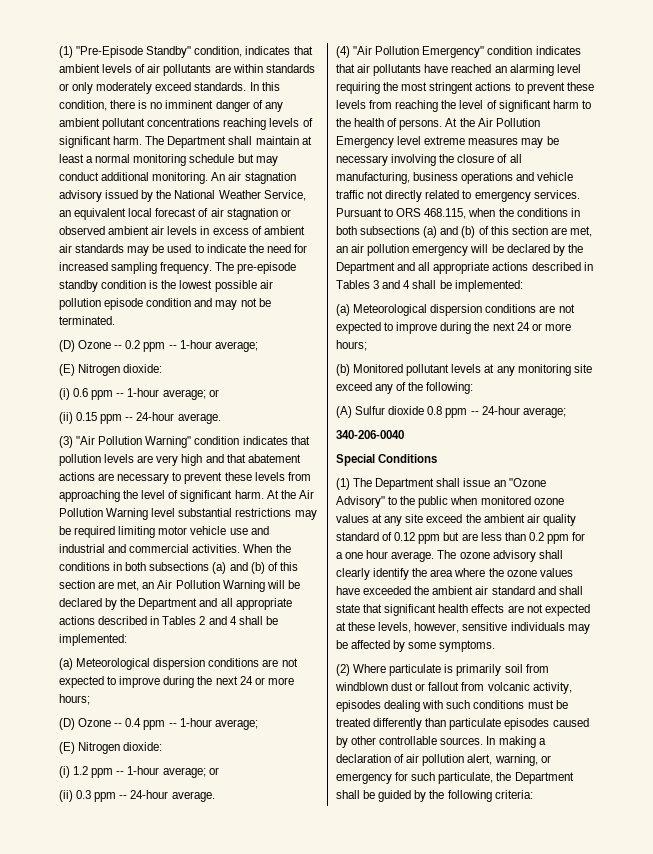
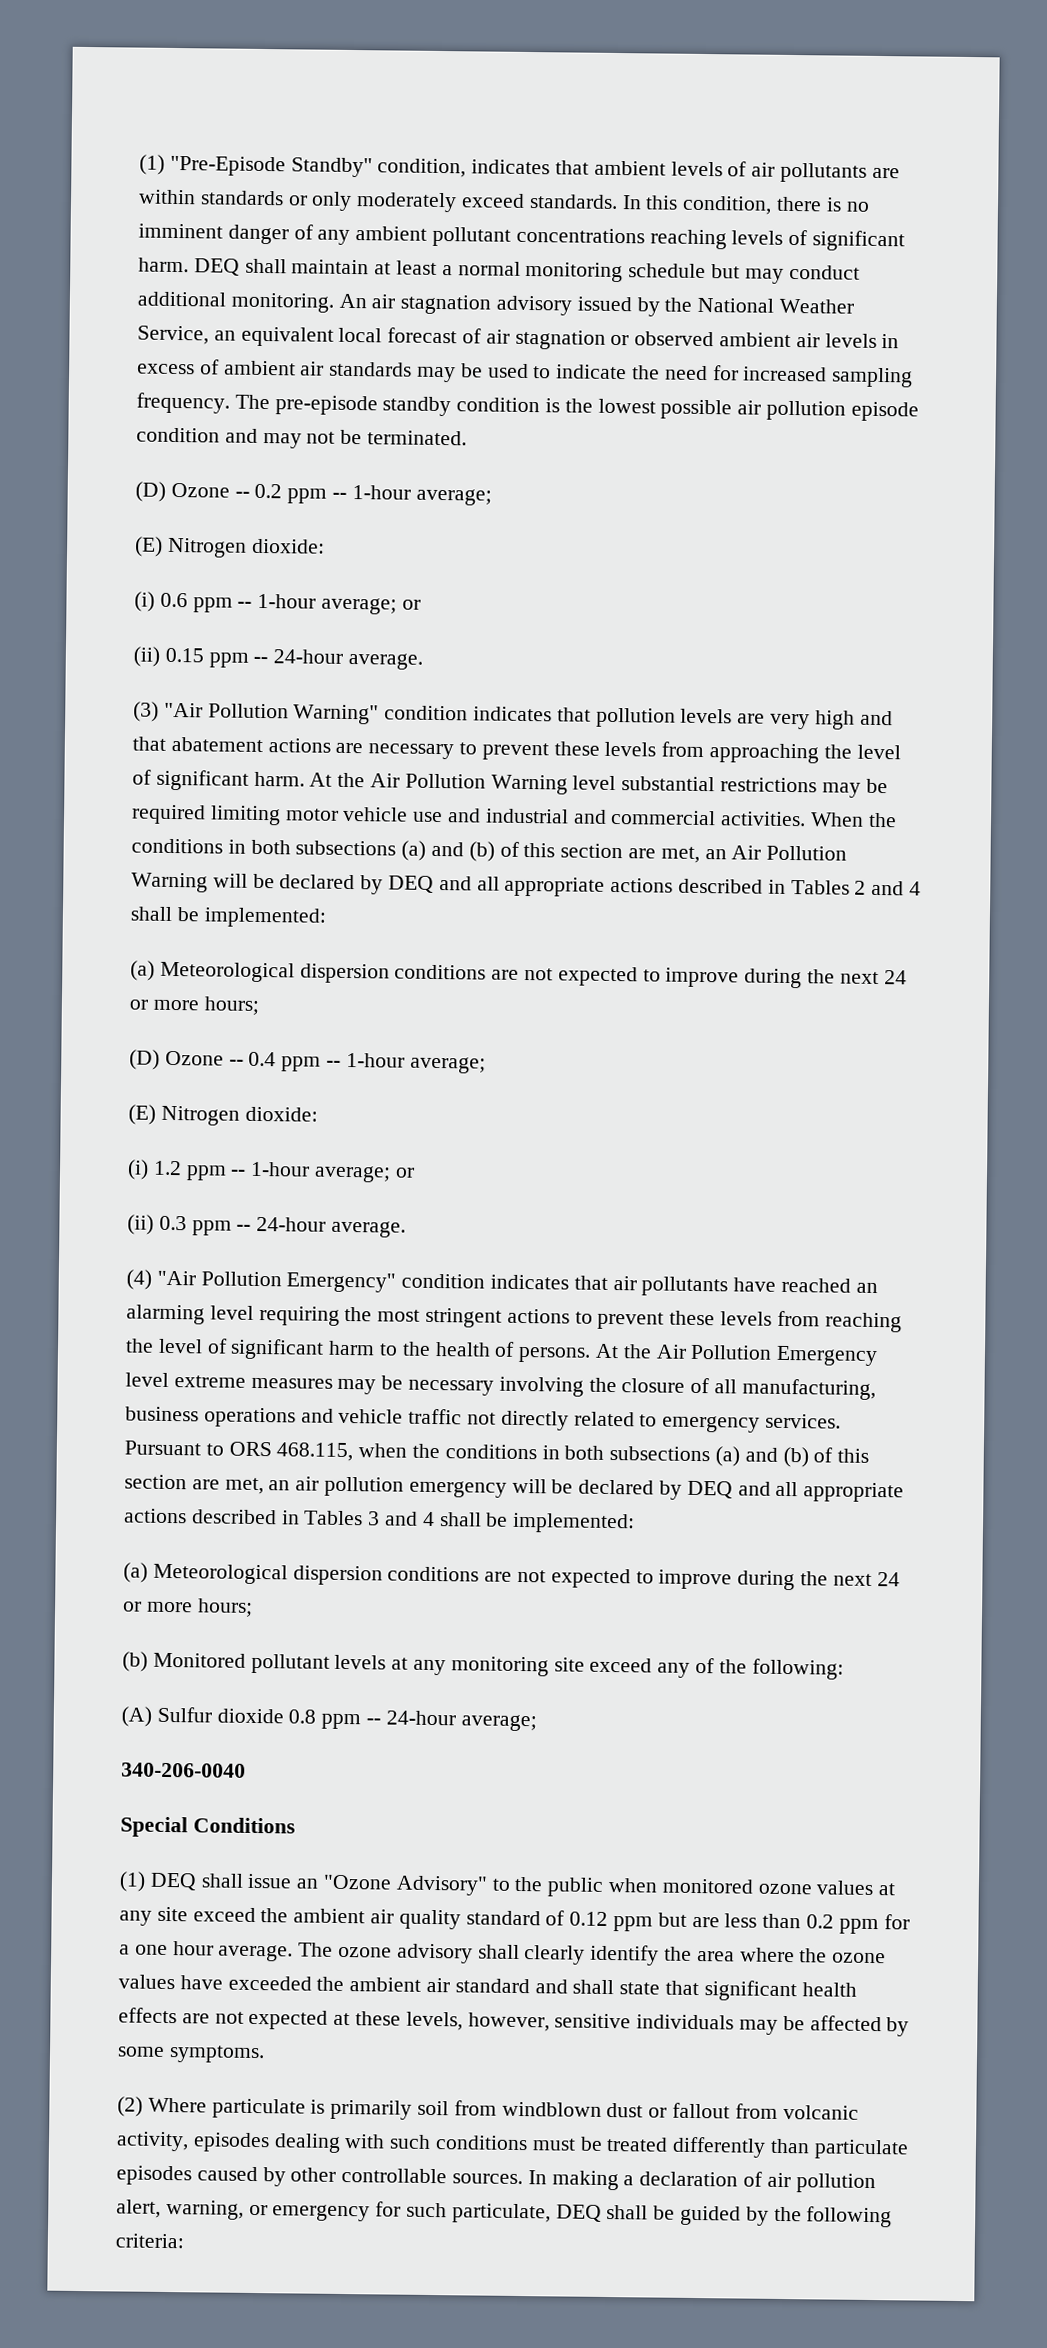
- The Department shall maintain at least a normal monitoring schedule but may conduct additional monitoring.
+ DEQ shall maintain at least a normal monitoring schedule but may conduct additional monitoring.
- When the conditions in both subsections (a) and (b) of this section are met, an Air Pollution Warning will be declared by the Department and all appropriate actions described in Tables 2 and 4 shall be implemented:
+ When the conditions in both subsections (a) and (b) of this section are met, an Air Pollution Warning will be declared by DEQ and all appropriate actions described in Tables 2 and 4 shall be implemented:
- Pursuant to ORS 468.115, when the conditions in both subsections (a) and (b) of this section are met, an air pollution emergency will be declared by the Department and all appropriate actions described in Tables 3 and 4 shall be implemented:
+ Pursuant to ORS 468.115, when the conditions in both subsections (a) and (b) of this section are met, an air pollution emergency will be declared by DEQ and all appropriate actions described in Tables 3 and 4 shall be implemented:
- (1) The Department shall issue an "Ozone Advisory" to the public when monitored ozone values at any site exceed the ambient air quality standard of 0.12 ppm but are less than 0.2 ppm for a one hour average.
+ (1) DEQ shall issue an "Ozone Advisory" to the public when monitored ozone values at any site exceed the ambient air quality standard of 0.12 ppm but are less than 0.2 ppm for a one hour average.
- In making a declaration of air pollution alert, warning, or emergency for such particulate, the Department shall be guided by the following criteria:
+ In making a declaration of air pollution alert, warning, or emergency for such particulate, DEQ shall be guided by the following criteria:

